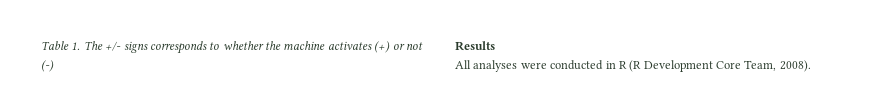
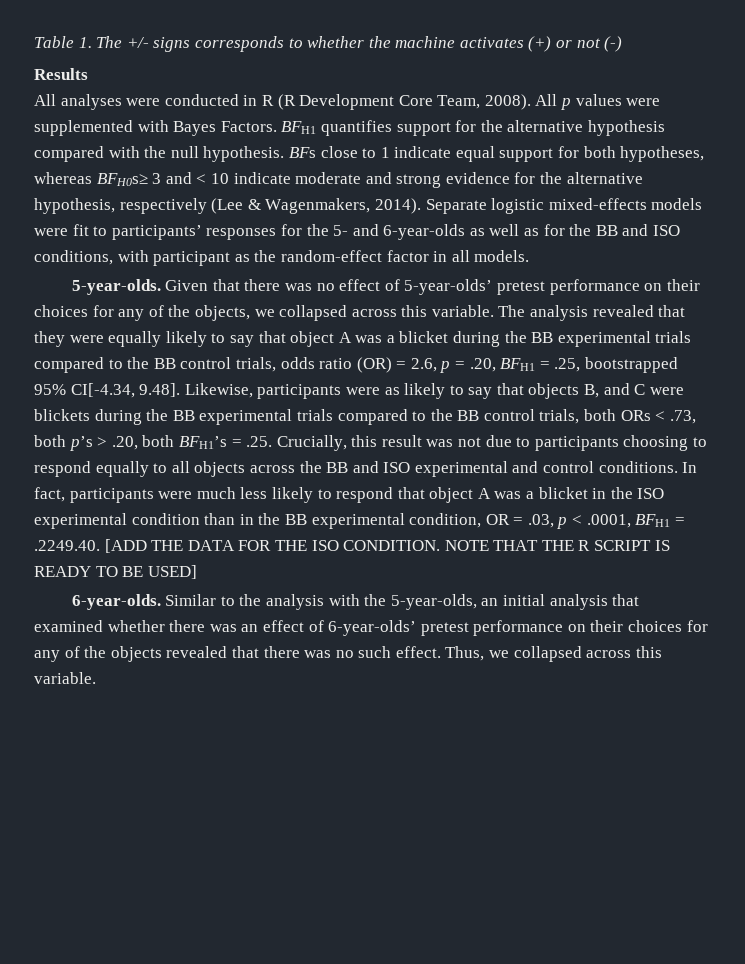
+ All p values were supplemented with Bayes Factors. BFH1 quantifies support for the alternative hypothesis compared with the null hypothesis. BFs close to 1 indicate equal support for both hypotheses, whereas BFH0s≥ 3 and < 10 indicate moderate and strong evidence for the alternative hypothesis, respectively (Lee & Wagenmakers, 2014). Separate logistic mixed-effects models were fit to participants’ responses for the 5- and 6-year-olds as well as for the BB and ISO conditions, with participant as the random-effect factor in all models.
+ 5-year-olds. Given that there was no effect of 5-year-olds’ pretest performance on their choices for any of the objects, we collapsed across this variable. The analysis revealed that they were equally likely to say that object A was a blicket during the BB experimental trials compared to the BB control trials, odds ratio (OR) = 2.6, p = .20, BFH1 = .25, bootstrapped 95% CI[-4.34, 9.48]. Likewise, participants were as likely to say that objects B, and C were blickets during the BB experimental trials compared to the BB control trials, both ORs < .73, both p’s > .20, both BFH1’s = .25. Crucially, this result was not due to participants choosing to respond equally to all objects across the BB and ISO experimental and control conditions. In fact, participants were much less likely to respond that object A was a blicket in the ISO experimental condition than in the BB experimental condition, OR = .03, p < .0001, BFH1 = .2249.40. [ADD THE DATA FOR THE ISO CONDITION. NOTE THAT THE R SCRIPT IS READY TO BE USED]
+ 6-year-olds. Similar to the analysis with the 5-year-olds, an initial analysis that examined whether there was an effect of 6-year-olds’ pretest performance on their choices for any of the objects revealed that there was no such effect. Thus, we collapsed across this variable.

